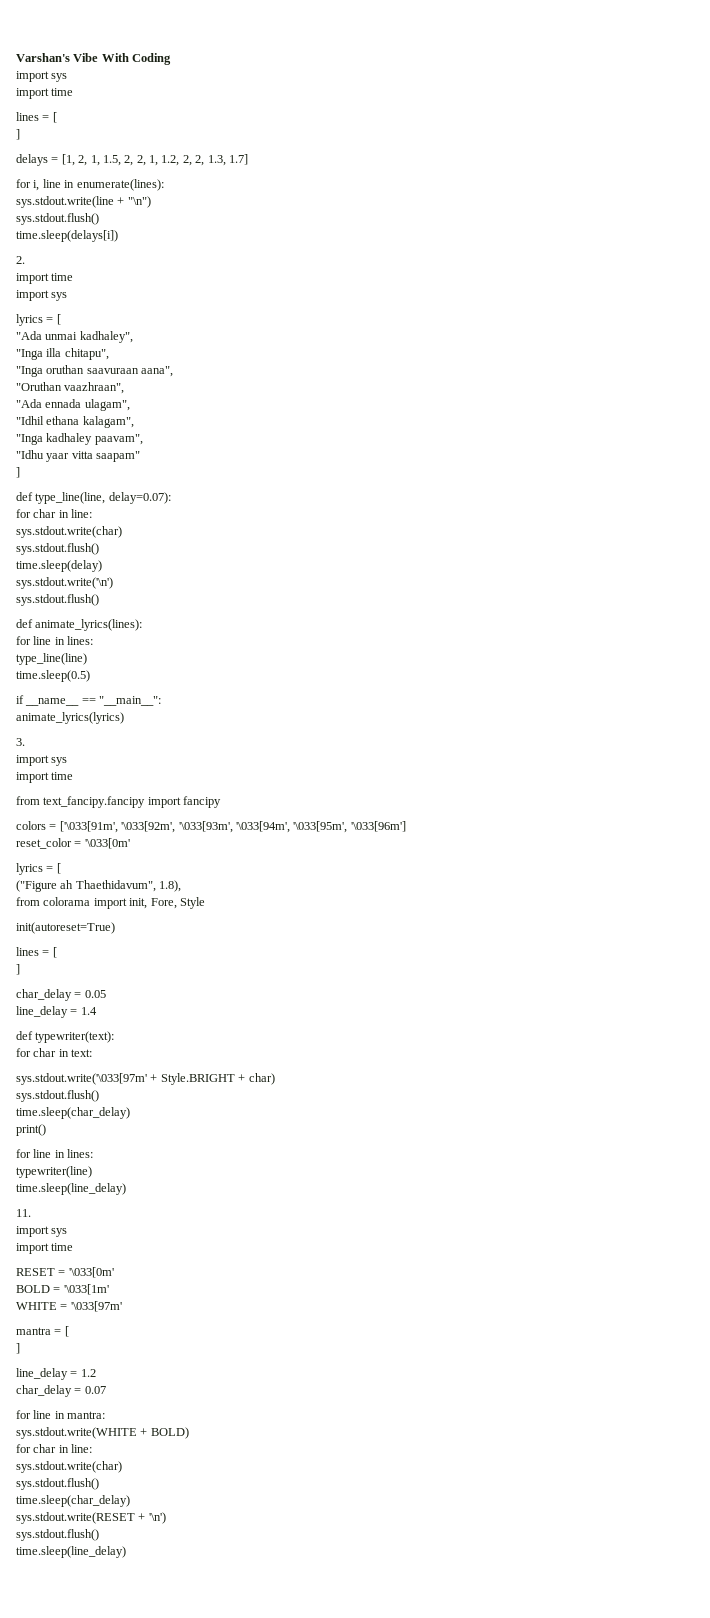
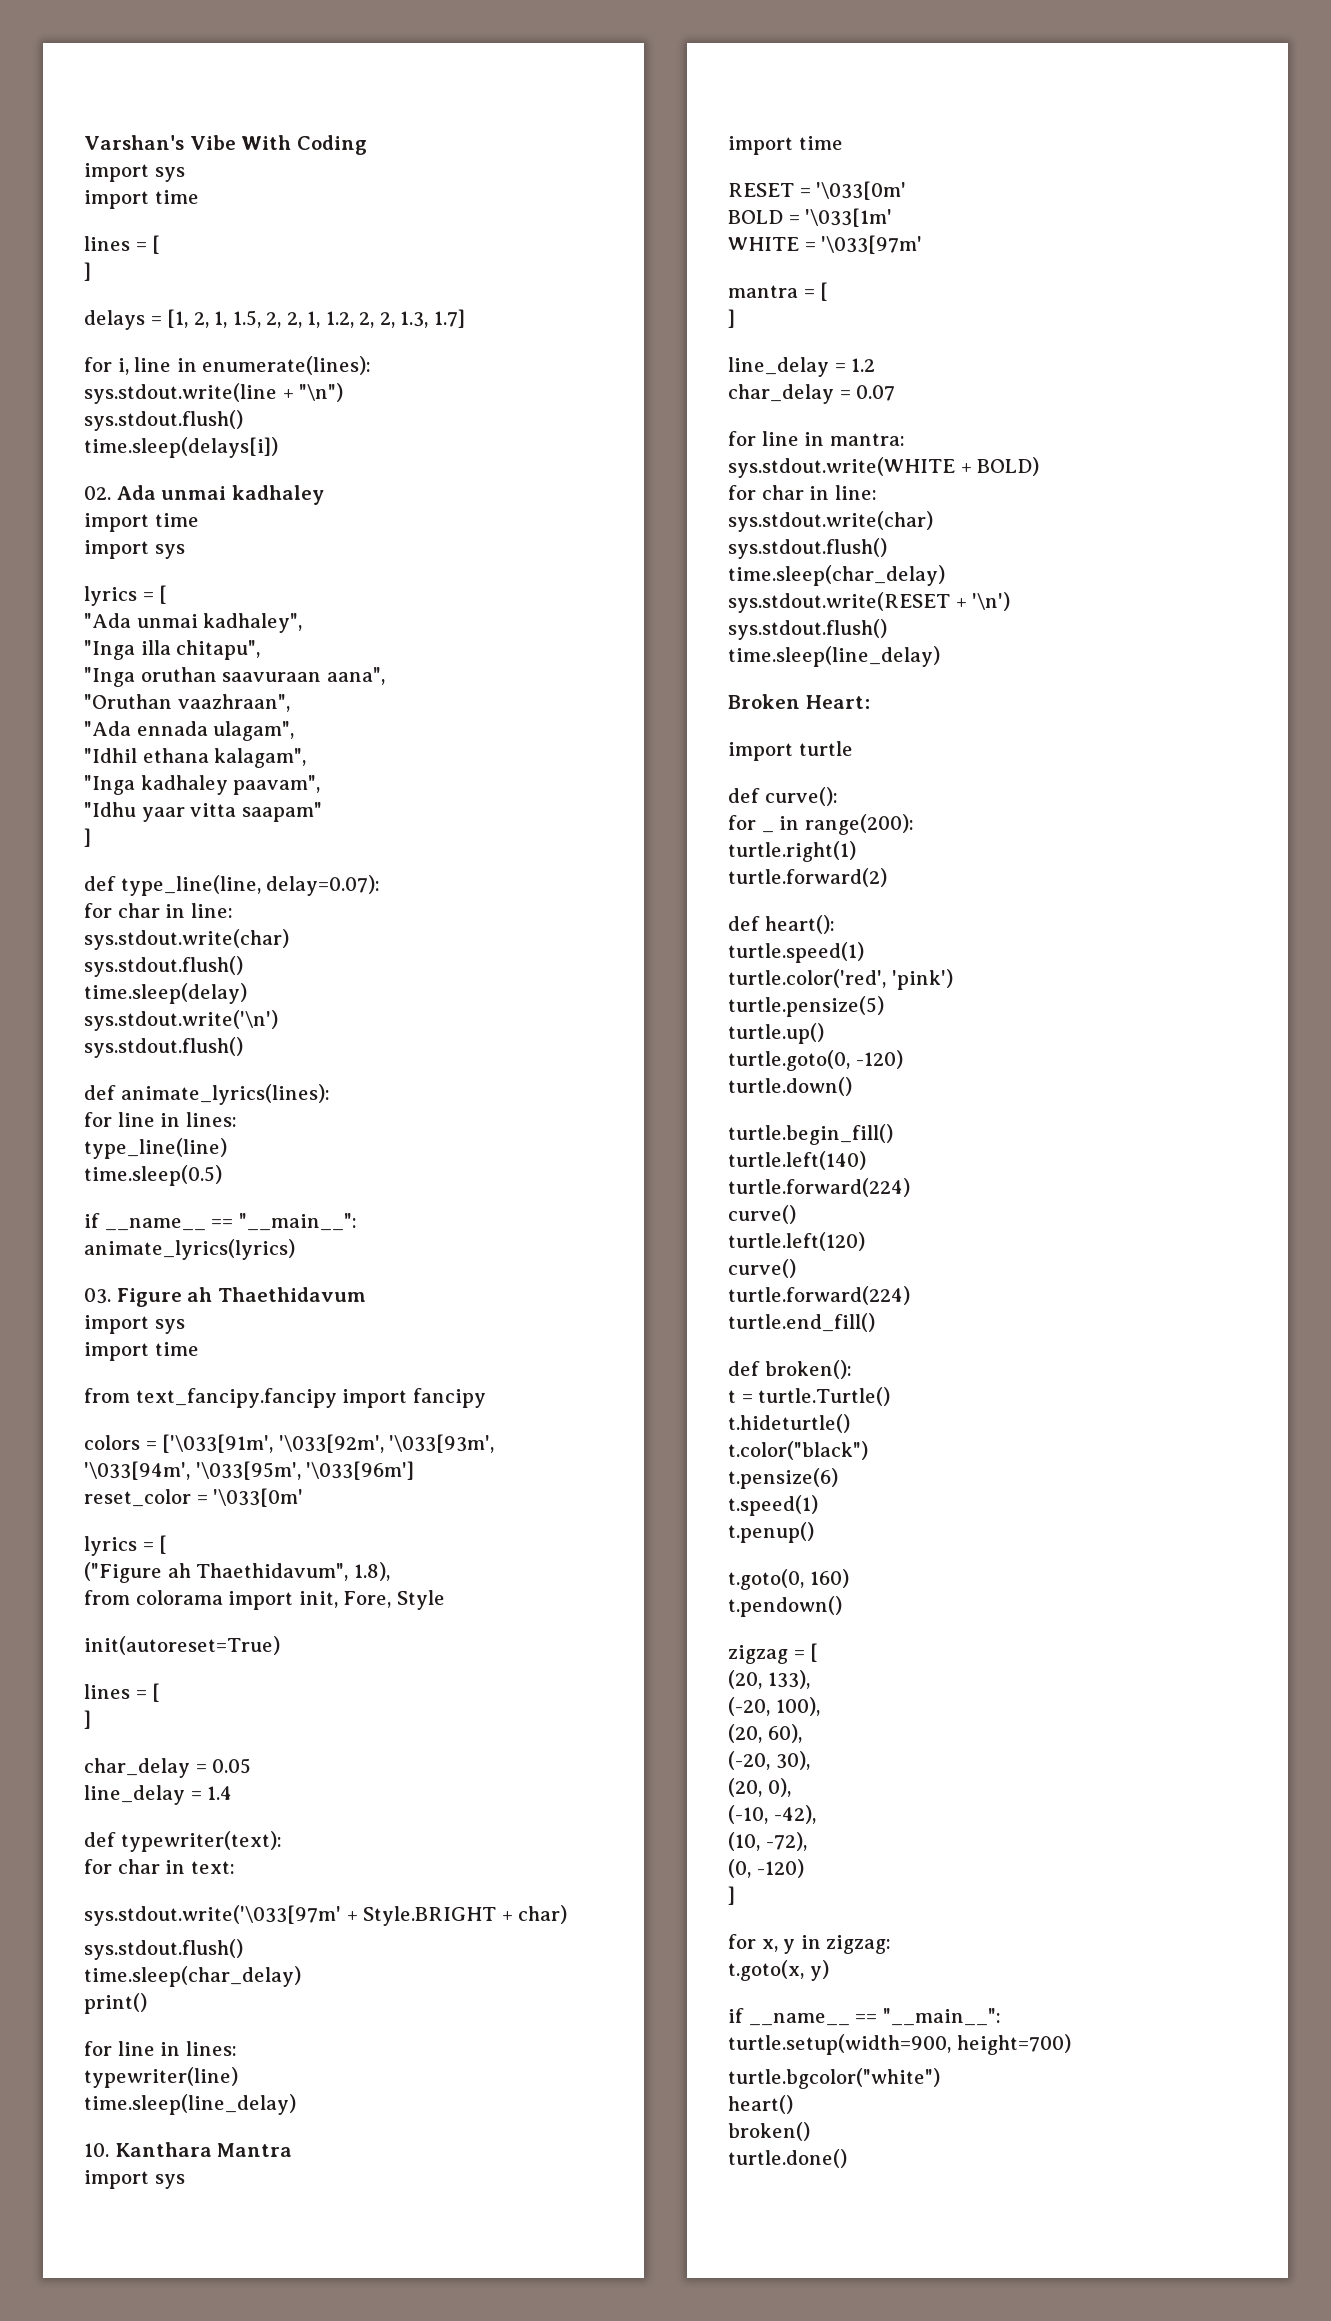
- 2.
+ 02. Ada unmai kadhaley
- 3.
+ 03. Figure ah Thaethidavum
- 11.
+ 10. Kanthara Mantra
+ Broken Heart:
+ import turtle
+ def curve():
+ for _ in range(200):
+ turtle.right(1)
+ turtle.forward(2)
+ def heart():
+ turtle.speed(1)
+ turtle.color('red', 'pink')
+ turtle.pensize(5)
+ turtle.up()
+ turtle.goto(0, -120)
+ turtle.down()
+ turtle.begin_fill()
+ turtle.left(140)
+ turtle.forward(224)
+ curve()
+ turtle.left(120)
+ curve()
+ turtle.forward(224)
+ turtle.end_fill()
+ def broken():
+ t = turtle.Turtle()
+ t.hideturtle()
+ t.color("black")
+ t.pensize(6)
+ t.speed(1)
+ t.penup()
+ t.goto(0, 160)
+ t.pendown()
+ zigzag = [
+ (20, 133),
+ (-20, 100),
+ (20, 60),
+ (-20, 30),
+ (20, 0),
+ (-10, -42),
+ (10, -72),
+ (0, -120)
+ ]
+ for x, y in zigzag:
+ t.goto(x, y)
+ if __name__ == "__main__":
+ turtle.setup(width=900, height=700)
+ turtle.bgcolor("white")
+ heart()
+ broken()
+ turtle.done()

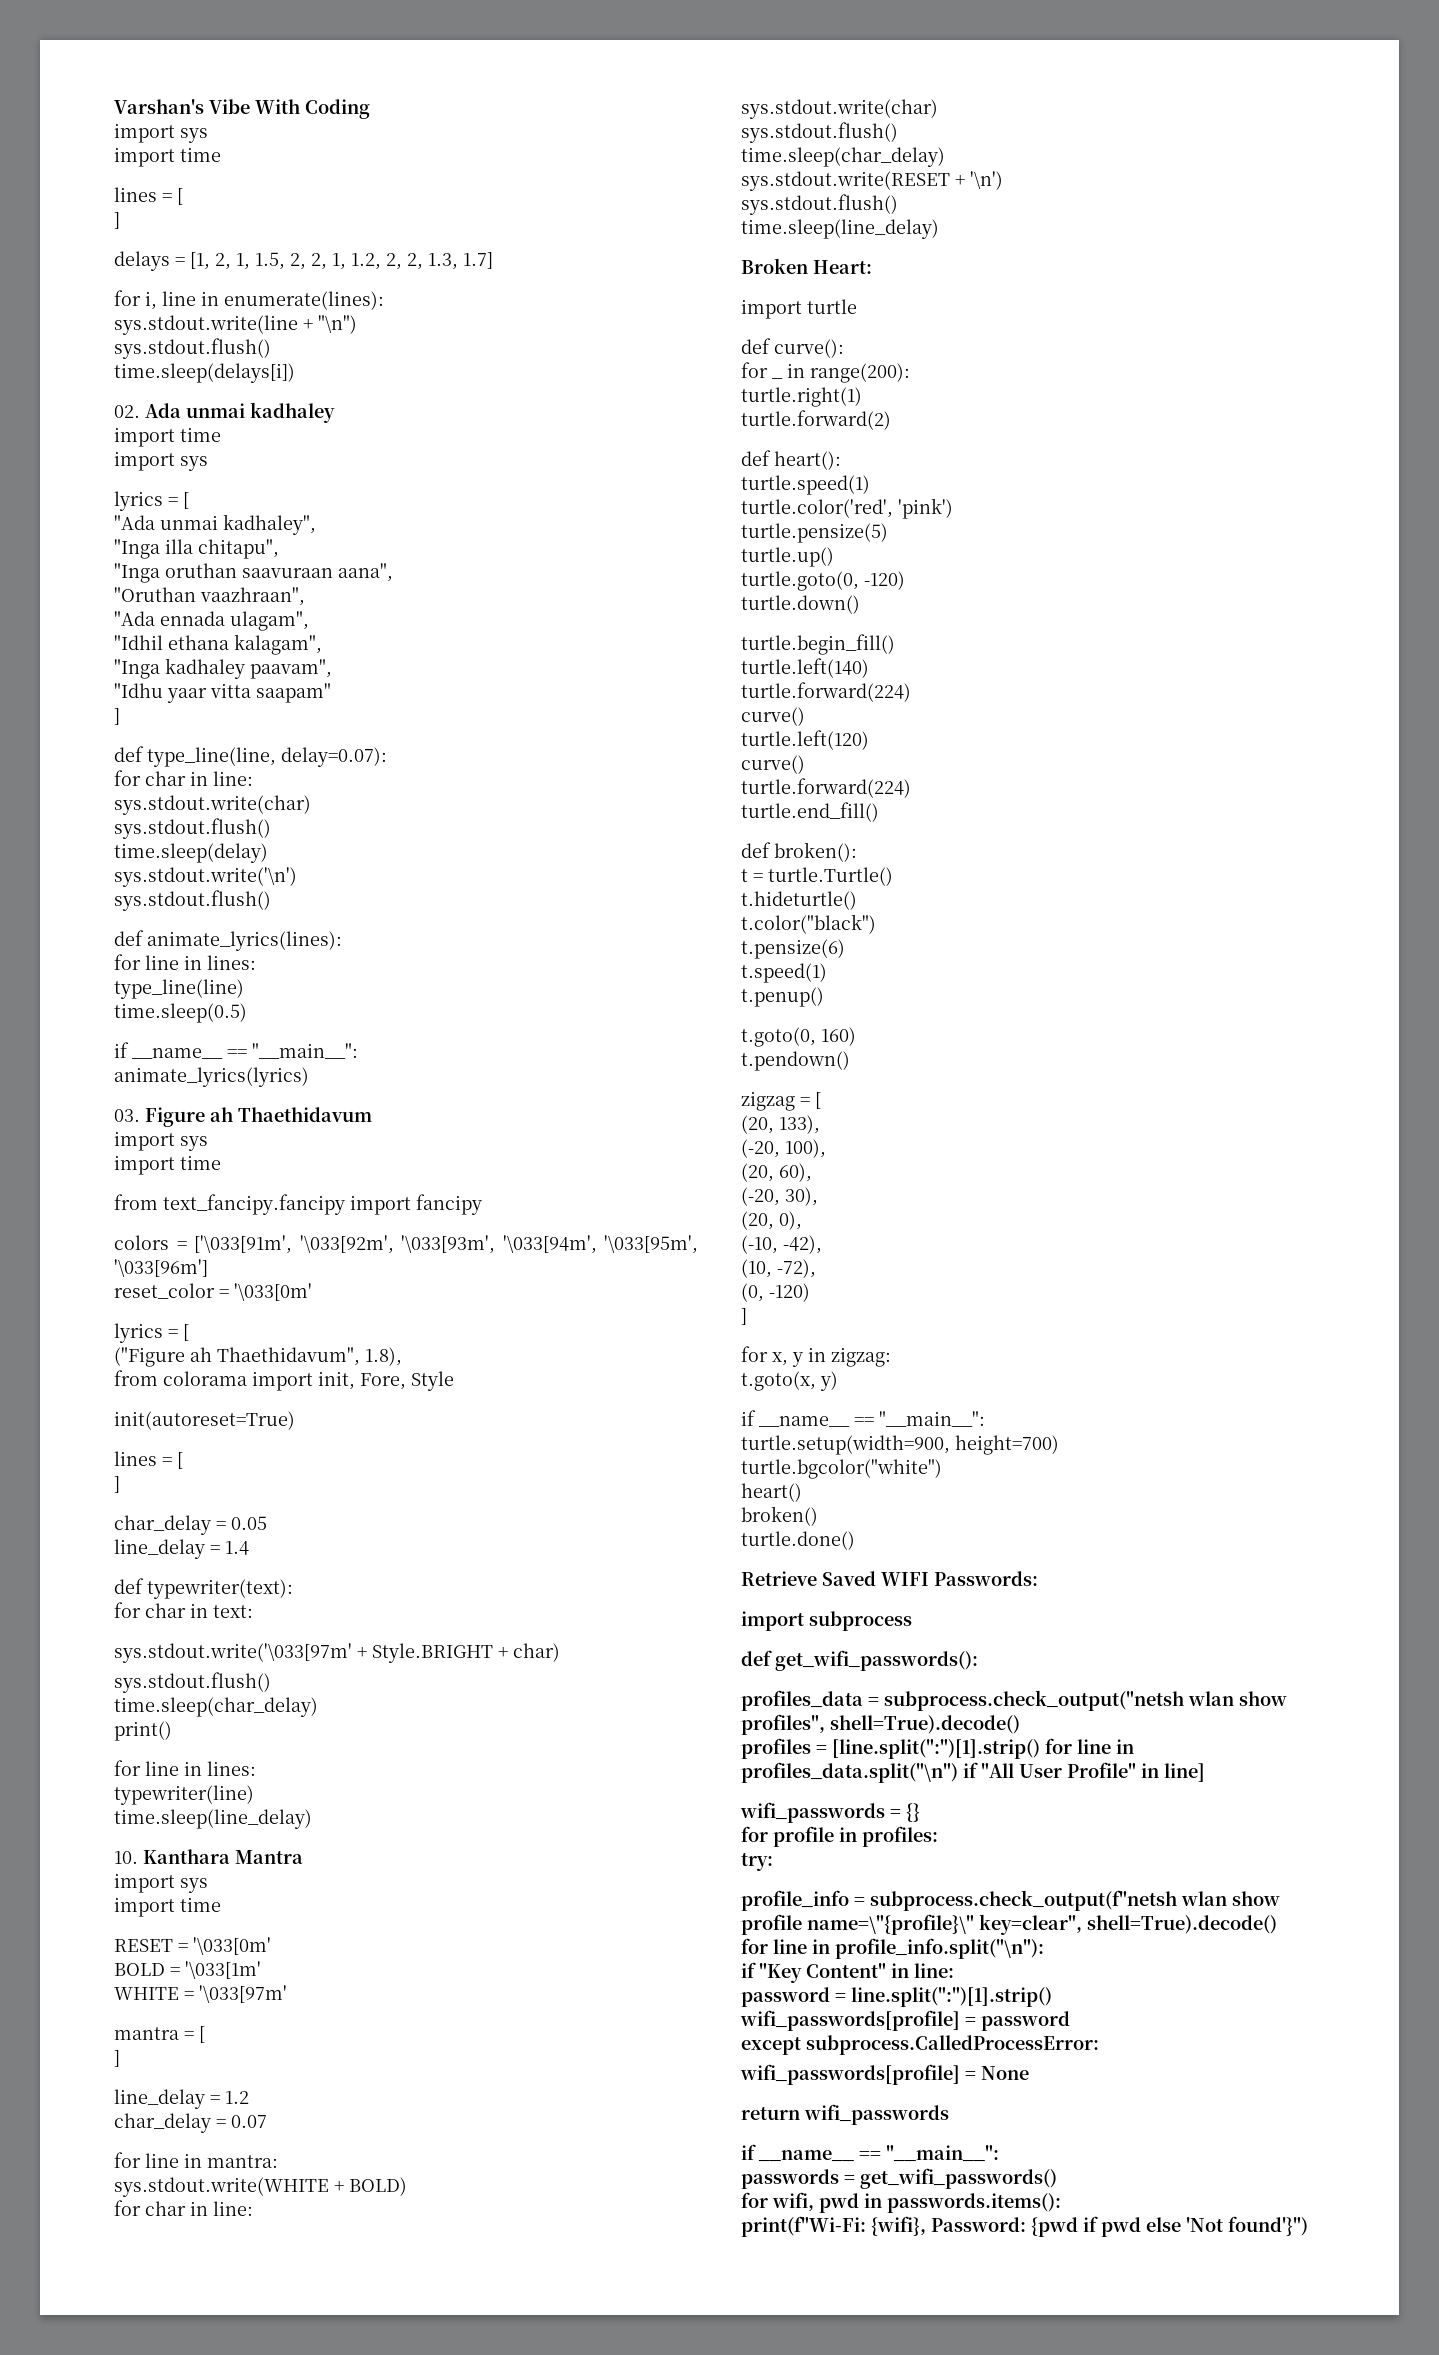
+ Retrieve Saved WIFI Passwords:
+ import subprocess
+ def get_wifi_passwords():
+ profiles_data = subprocess.check_output("netsh wlan show profiles", shell=True).decode()
+ profiles = [line.split(":")[1].strip() for line in profiles_data.split("\n") if "All User Profile" in line]
+ wifi_passwords = {}
+ for profile in profiles:
+ try:
+ profile_info = subprocess.check_output(f"netsh wlan show profile name=\"{profile}\" key=clear", shell=True).decode()
+ for line in profile_info.split("\n"):
+ if "Key Content" in line:
+ password = line.split(":")[1].strip()
+ wifi_passwords[profile] = password
+ except subprocess.CalledProcessError:
+ wifi_passwords[profile] = None
+ return wifi_passwords
+ if __name__ == "__main__":
+ passwords = get_wifi_passwords()
+ for wifi, pwd in passwords.items():
+ print(f"Wi-Fi: {wifi}, Password: {pwd if pwd else 'Not found'}")

